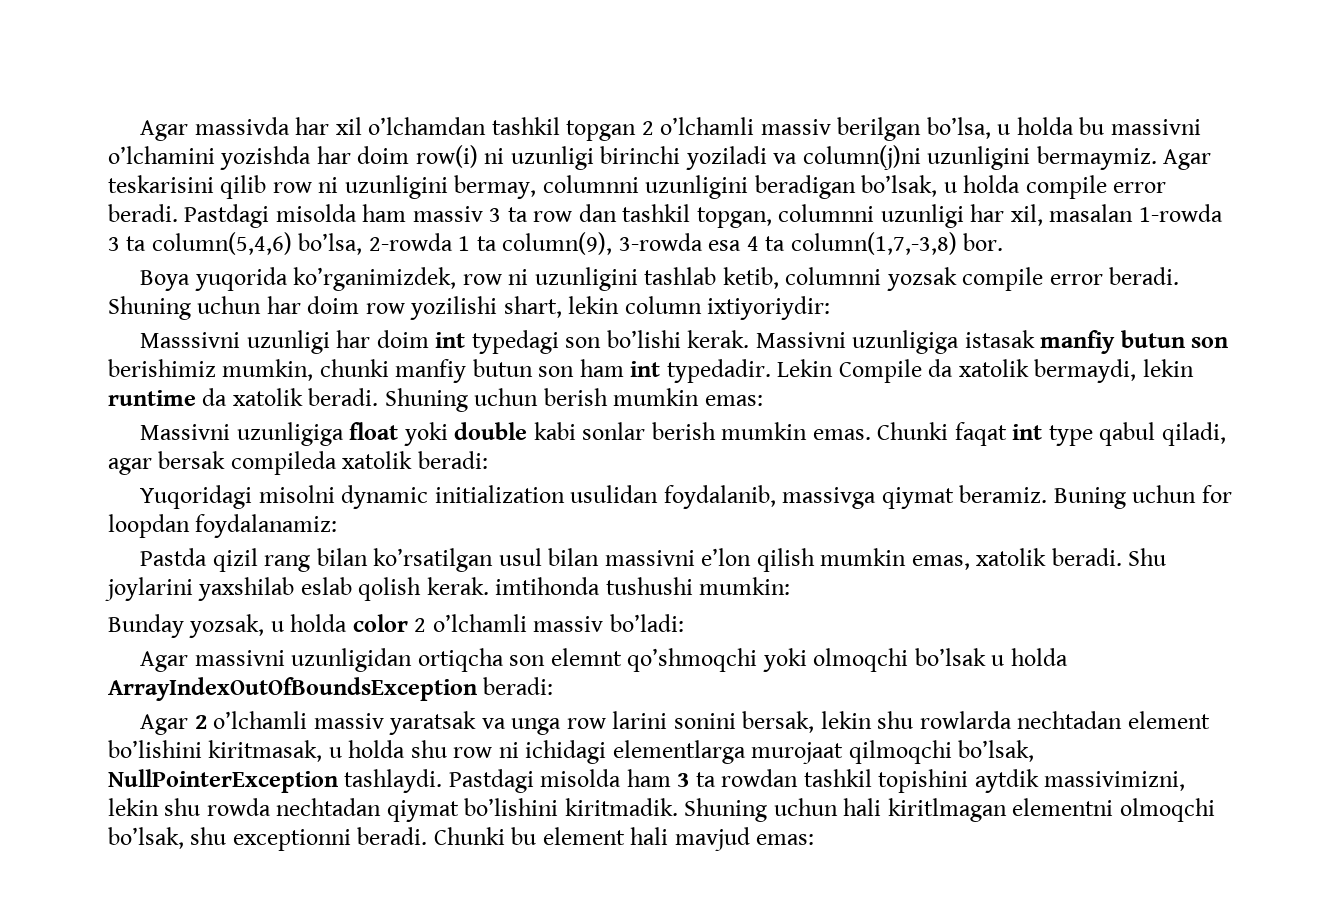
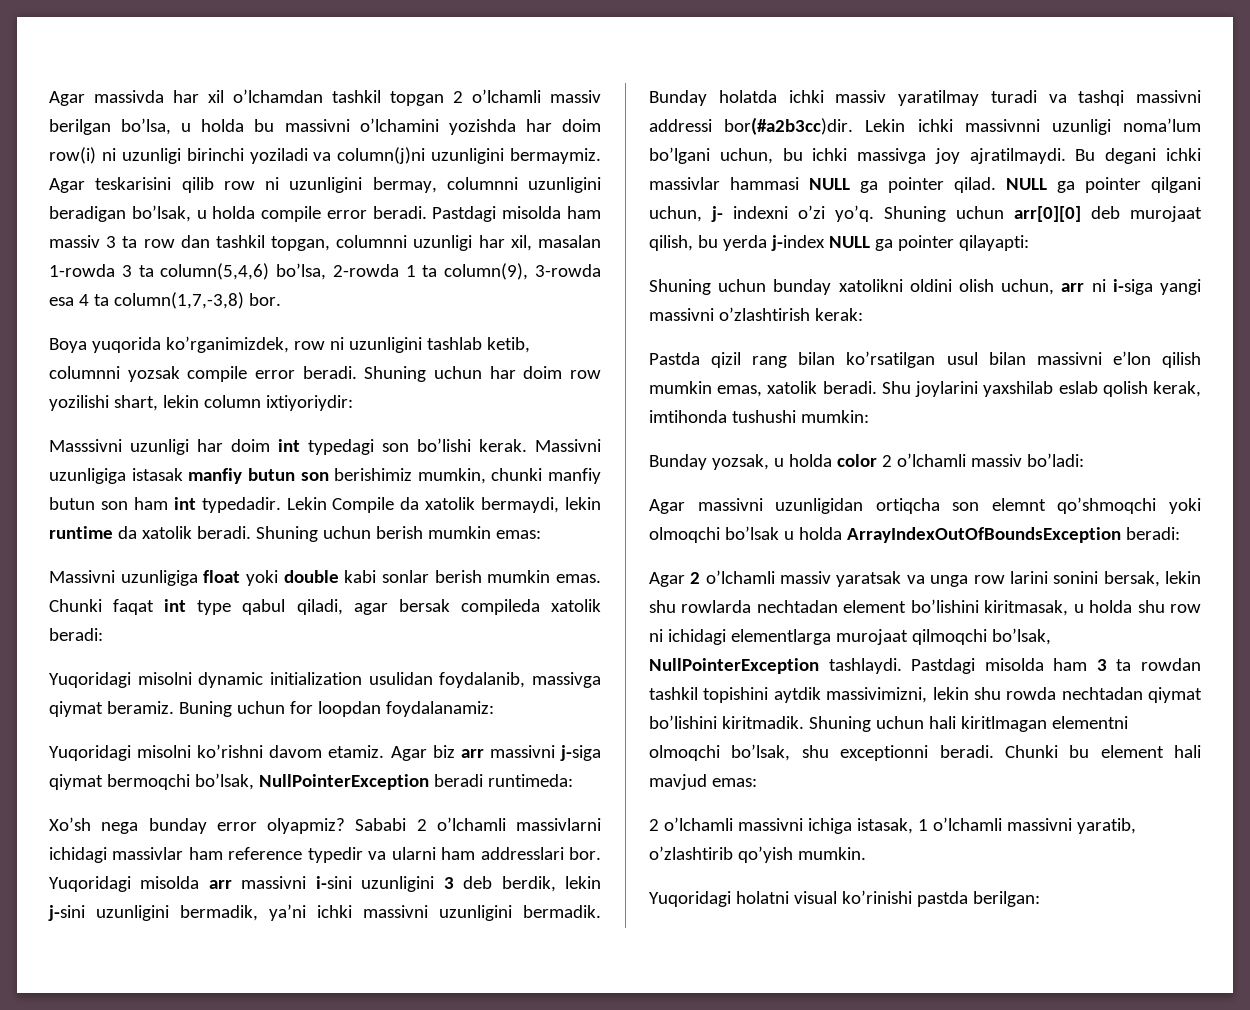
+ Yuqoridagi misolni ko’rishni davom etamiz. Agar biz arr massivni j-siga qiymat bermoqchi bo’lsak, NullPointerException beradi runtimeda:
+ Xo’sh nega bunday error olyapmiz? Sababi 2 o’lchamli massivlarni ichidagi massivlar ham reference typedir va ularni ham addresslari bor. Yuqoridagi misolda arr massivni i-sini uzunligini 3 deb berdik, lekin j-sini uzunligini bermadik, ya’ni ichki massivni uzunligini bermadik. Bunday holatda ichki massiv yaratilmay turadi va tashqi massivni addressi bor(#a2b3cc)dir. Lekin ichki massivnni uzunligi noma’lum bo’lgani uchun, bu ichki massivga joy ajratilmaydi. Bu degani ichki massivlar hammasi NULL ga pointer qilad. NULL ga pointer qilgani uchun, j- indexni o’zi yo’q. Shuning uchun arr[0][0] deb murojaat qilish, bu yerda j-index NULL ga pointer qilayapti:
+ Shuning uchun bunday xatolikni oldini olish uchun, arr ni i-siga yangi massivni o’zlashtirish kerak:
- Shu joylarini yaxshilab eslab qolish kerak. imtihonda tushushi mumkin:
+ Shu joylarini yaxshilab eslab qolish kerak, imtihonda tushushi mumkin:
+ 2 o’lchamli massivni ichiga istasak, 1 o’lchamli massivni yaratib, o’zlashtirib qo’yish mumkin.
+ Yuqoridagi holatni visual ko’rinishi pastda berilgan:

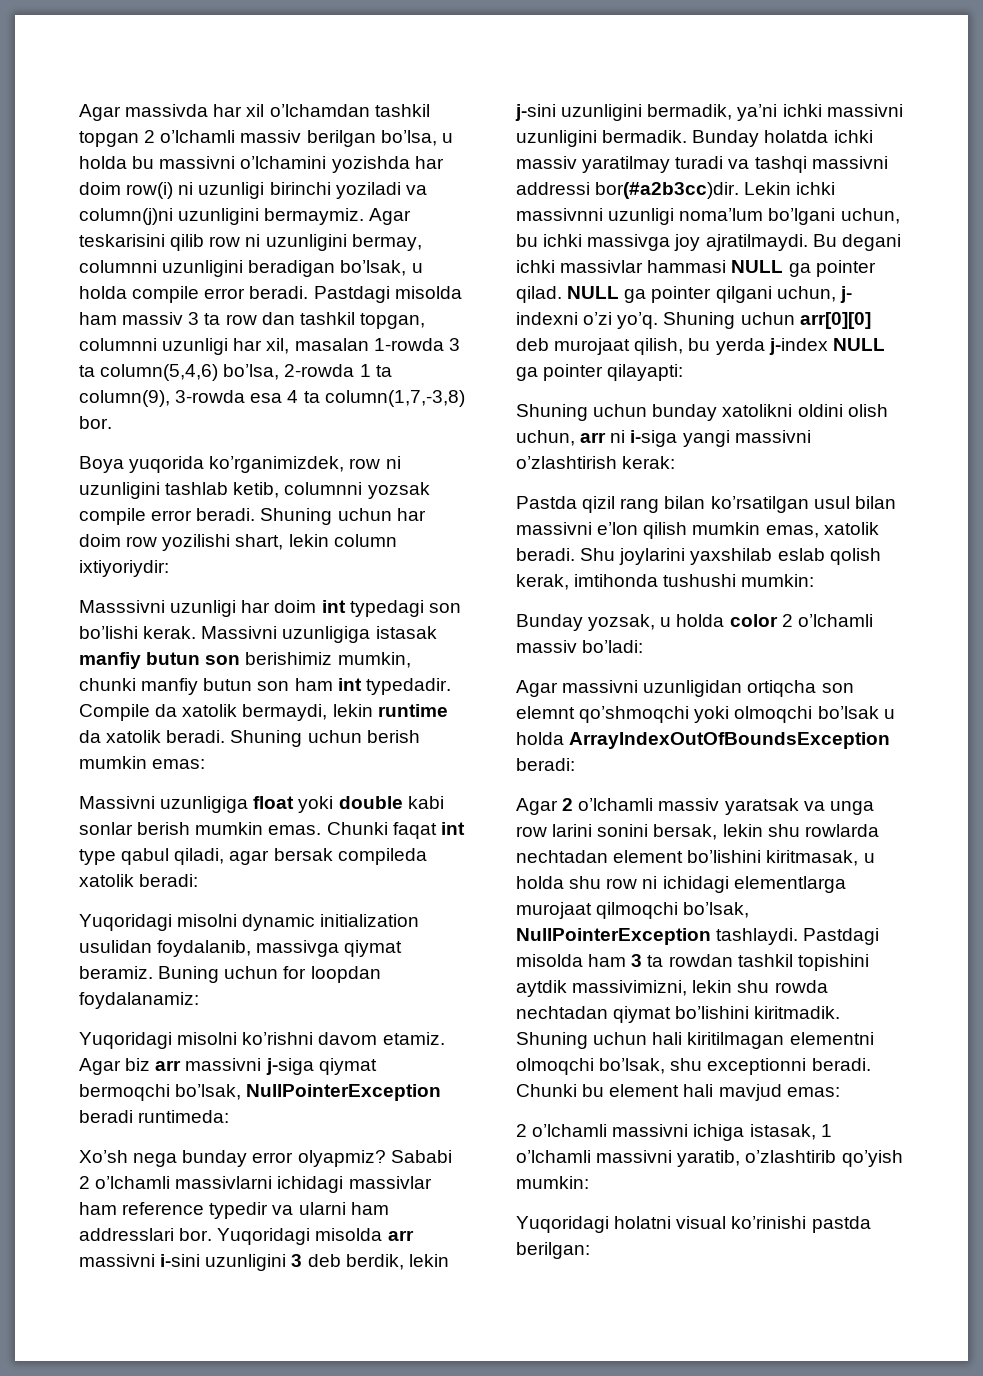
- Lekin Compile da xatolik bermaydi, lekin runtime da xatolik beradi.
+ Compile da xatolik bermaydi, lekin runtime da xatolik beradi.
- Shuning uchun hali kiritlmagan elementni olmoqchi bo’lsak, shu exceptionni beradi.
+ Shuning uchun hali kiritilmagan elementni olmoqchi bo’lsak, shu exceptionni beradi.
- 2 o’lchamli massivni ichiga istasak, 1 o’lchamli massivni yaratib, o’zlashtirib qo’yish mumkin.
+ 2 o’lchamli massivni ichiga istasak, 1 o’lchamli massivni yaratib, o’zlashtirib qo’yish mumkin:

